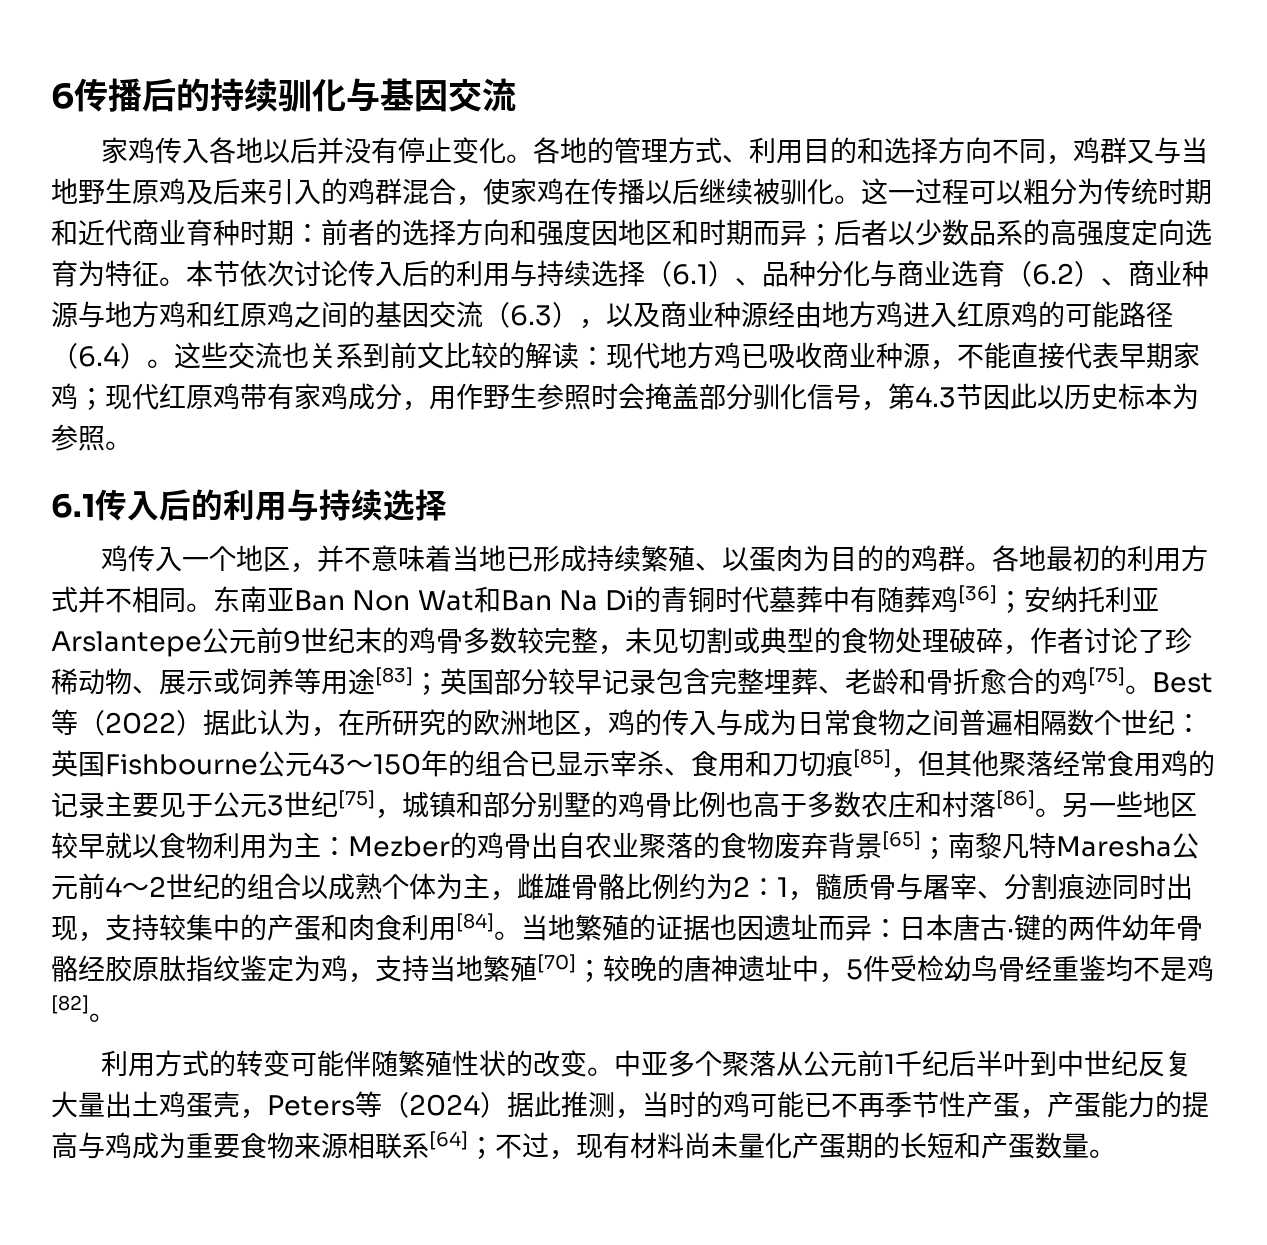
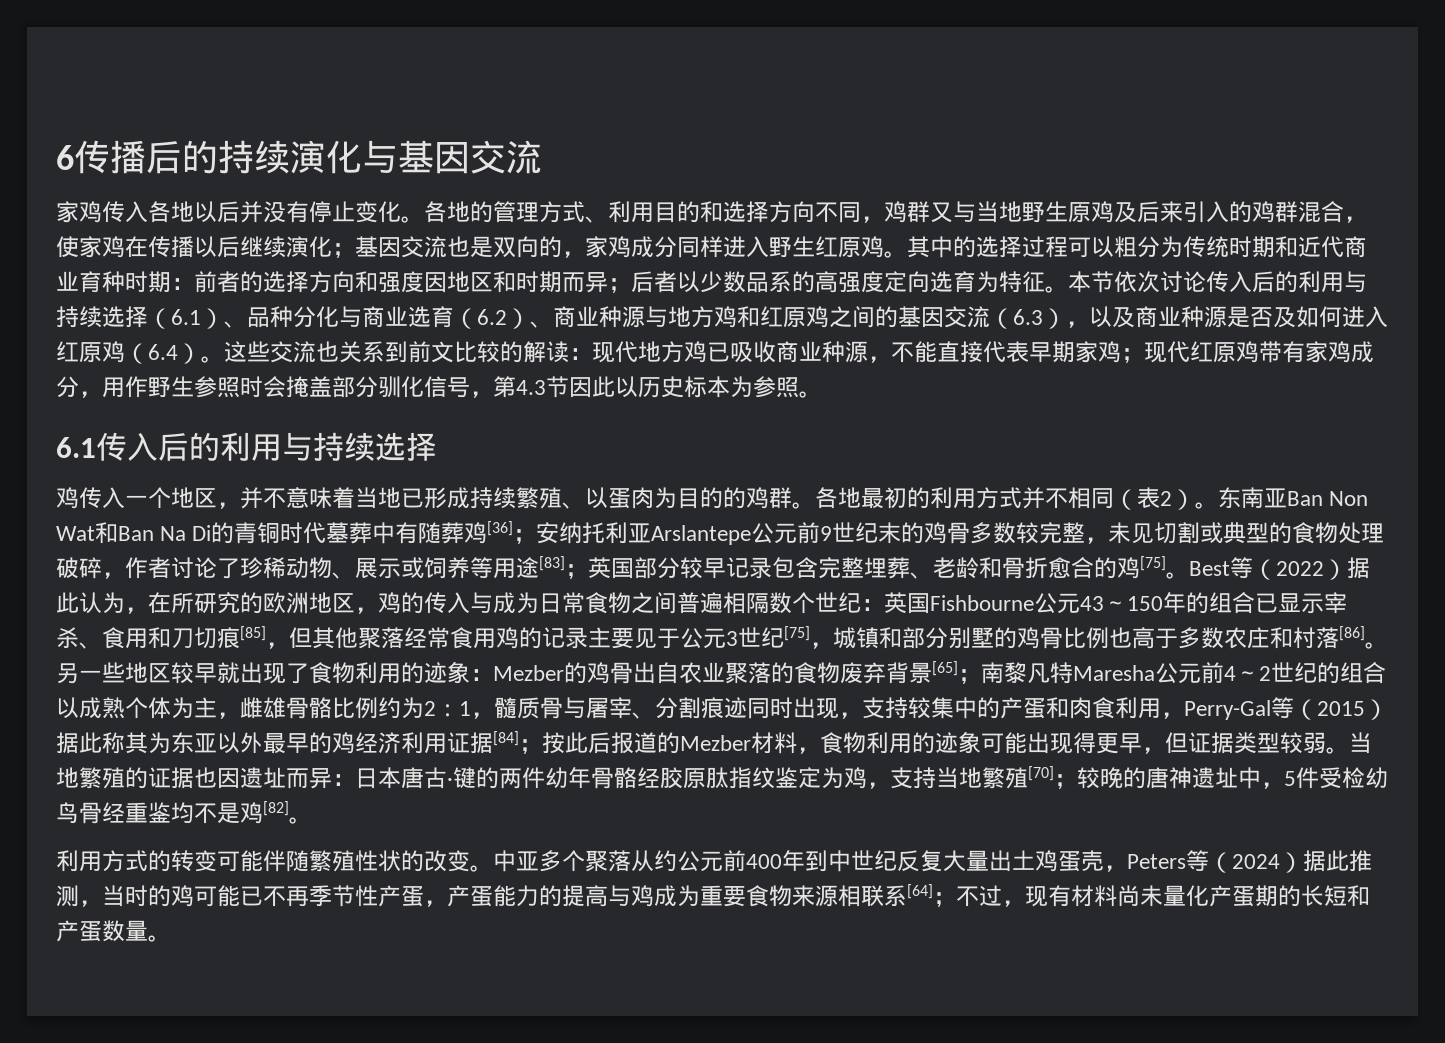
- 6传播后的持续驯化与基因交流
+ 6传播后的持续演化与基因交流
- 各地的管理方式、利用目的和选择方向不同，鸡群又与当地野生原鸡及后来引入的鸡群混合，使家鸡在传播以后继续被驯化。这一过程可以粗分为传统时期和近代商业育种时期：前者的选择方向和强度因地区和时期而异；后者以少数品系的高强度定向选育为特征。
+ 各地的管理方式、利用目的和选择方向不同，鸡群又与当地野生原鸡及后来引入的鸡群混合，使家鸡在传播以后继续演化；基因交流也是双向的，家鸡成分同样进入野生红原鸡。其中的选择过程可以粗分为传统时期和近代商业育种时期：前者的选择方向和强度因地区和时期而异；后者以少数品系的高强度定向选育为特征。
- 本节依次讨论传入后的利用与持续选择（6.1）、品种分化与商业选育（6.2）、商业种源与地方鸡和红原鸡之间的基因交流（6.3），以及商业种源经由地方鸡进入红原鸡的可能路径（6.4）。
+ 本节依次讨论传入后的利用与持续选择（6.1）、品种分化与商业选育（6.2）、商业种源与地方鸡和红原鸡之间的基因交流（6.3），以及商业种源是否及如何进入红原鸡（6.4）。
- 各地最初的利用方式并不相同。
+ 各地最初的利用方式并不相同（表2）。
- 另一些地区较早就以食物利用为主：Mezber的鸡骨出自农业聚落的食物废弃背景[65]；南黎凡特Maresha公元前4～2世纪的组合以成熟个体为主，雌雄骨骼比例约为2∶1，髓质骨与屠宰、分割痕迹同时出现，支持较集中的产蛋和肉食利用[84]。
+ 另一些地区较早就出现了食物利用的迹象：Mezber的鸡骨出自农业聚落的食物废弃背景[65]；南黎凡特Maresha公元前4～2世纪的组合以成熟个体为主，雌雄骨骼比例约为2∶1，髓质骨与屠宰、分割痕迹同时出现，支持较集中的产蛋和肉食利用，Perry-Gal等（2015）据此称其为东亚以外最早的鸡经济利用证据[84]；按此后报道的Mezber材料，食物利用的迹象可能出现得更早，但证据类型较弱。
- 中亚多个聚落从公元前1千纪后半叶到中世纪反复大量出土鸡蛋壳，Peters等（2024）据此推测，当时的鸡可能已不再季节性产蛋，产蛋能力的提高与鸡成为重要食物来源相联系[64]；不过，现有材料尚未量化产蛋期的长短和产蛋数量。
+ 中亚多个聚落从约公元前400年到中世纪反复大量出土鸡蛋壳，Peters等（2024）据此推测，当时的鸡可能已不再季节性产蛋，产蛋能力的提高与鸡成为重要食物来源相联系[64]；不过，现有材料尚未量化产蛋期的长短和产蛋数量。

